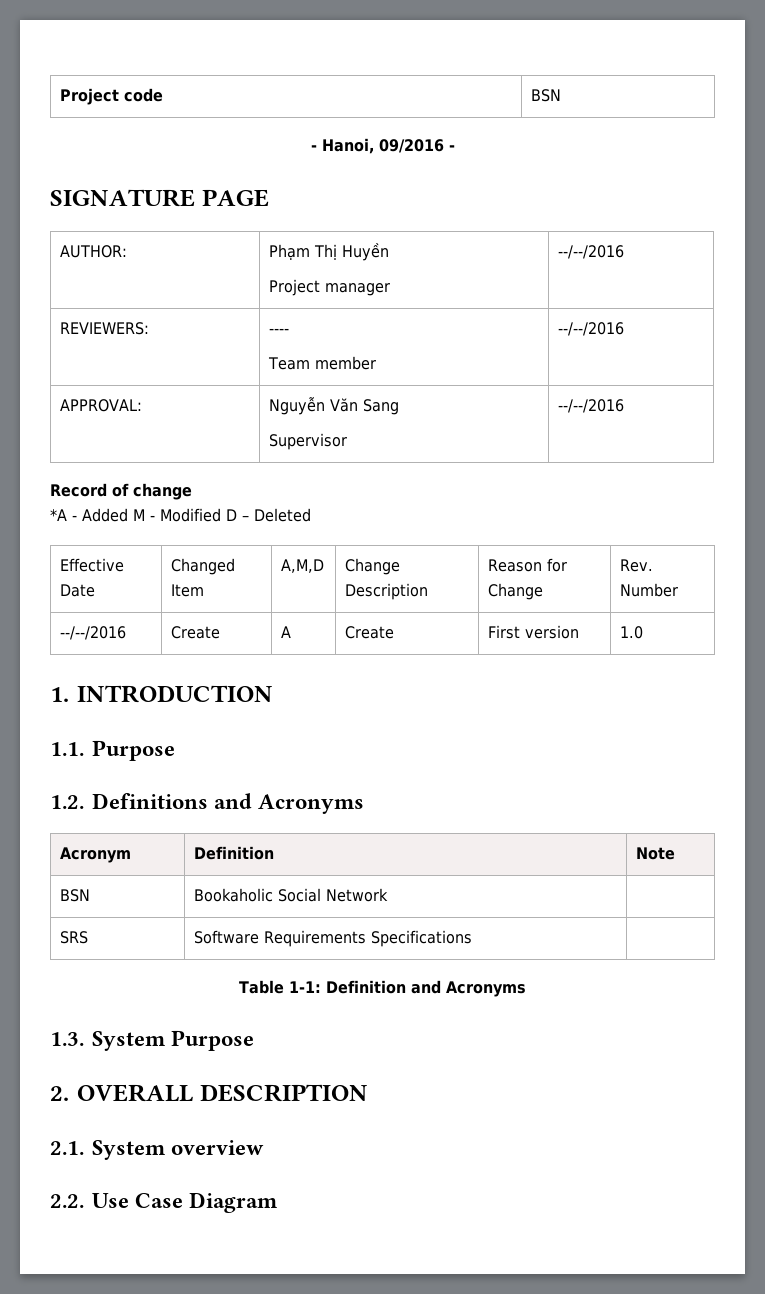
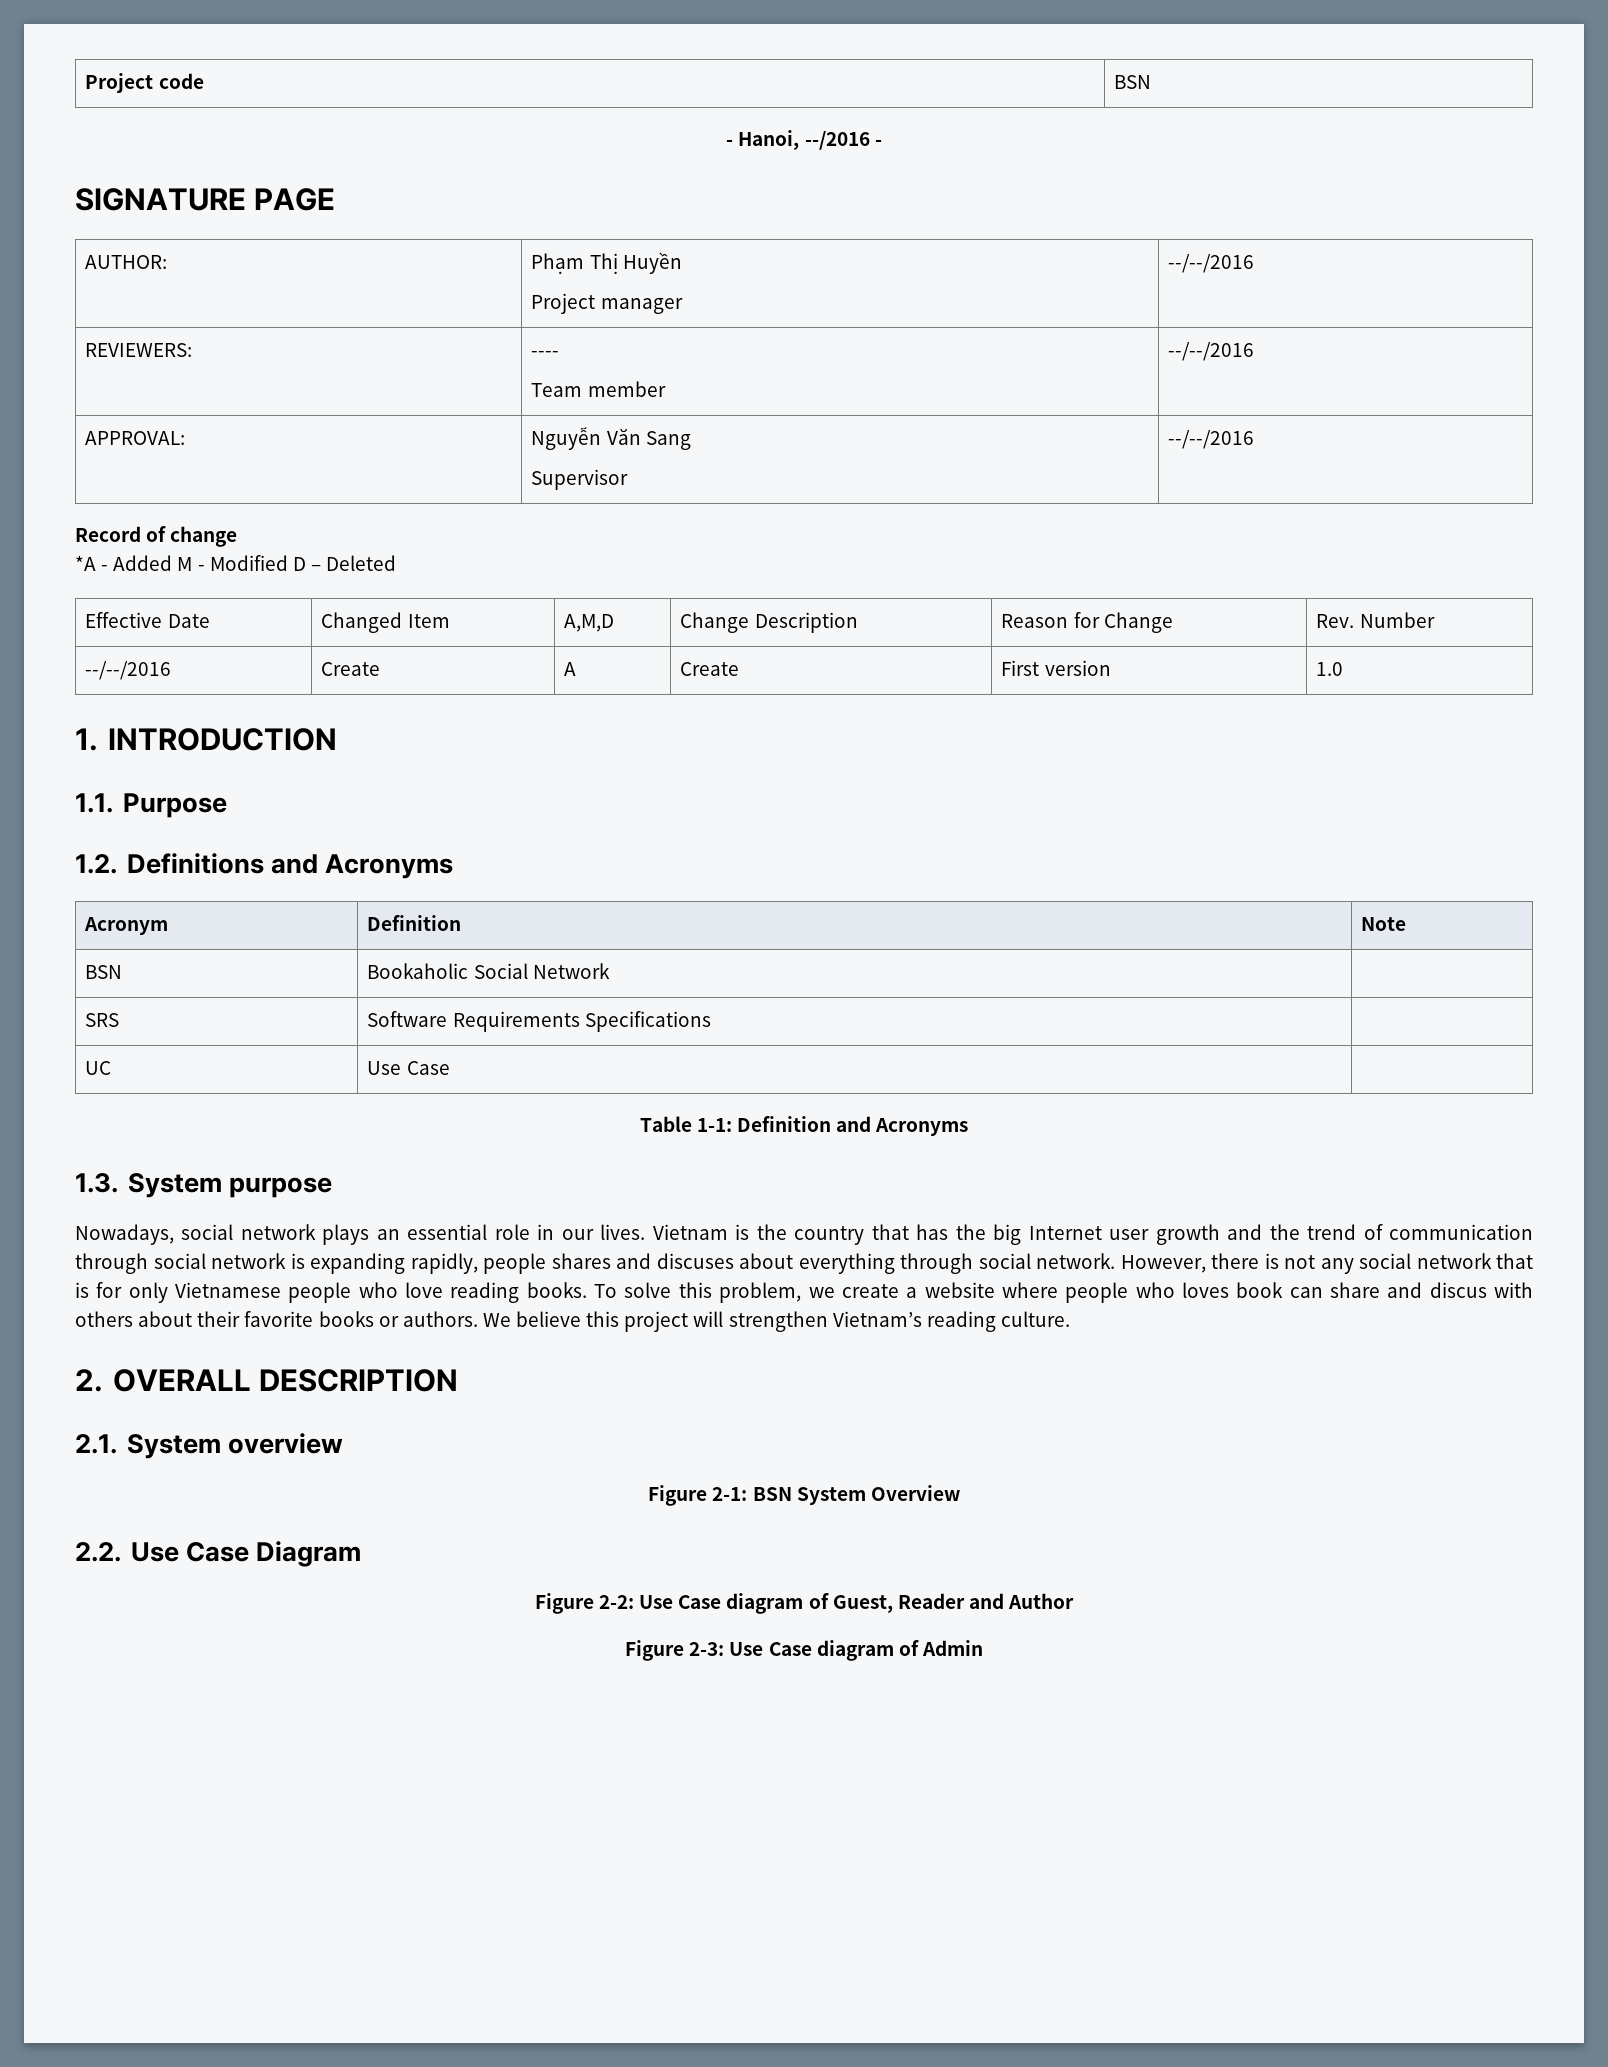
- - Hanoi, 09/2016 -
+ - Hanoi, --/2016 -
+ UC | Use Case |
- 1.3. System Purpose
+ 1.3. System purpose
+ Nowadays, social network plays an essential role in our lives. Vietnam is the country that has the big Internet user growth and the trend of communication through social network is expanding rapidly, people shares and discuses about everything through social network. However, there is not any social network that is for only Vietnamese people who love reading books. To solve this problem, we create a website where people who loves book can share and discus with others about their favorite books or authors. We believe this project will strengthen Vietnam’s reading culture.
+ Figure 2-1: BSN System Overview
+ Figure 2-2: Use Case diagram of Guest, Reader and Author
+ Figure 2-3: Use Case diagram of Admin

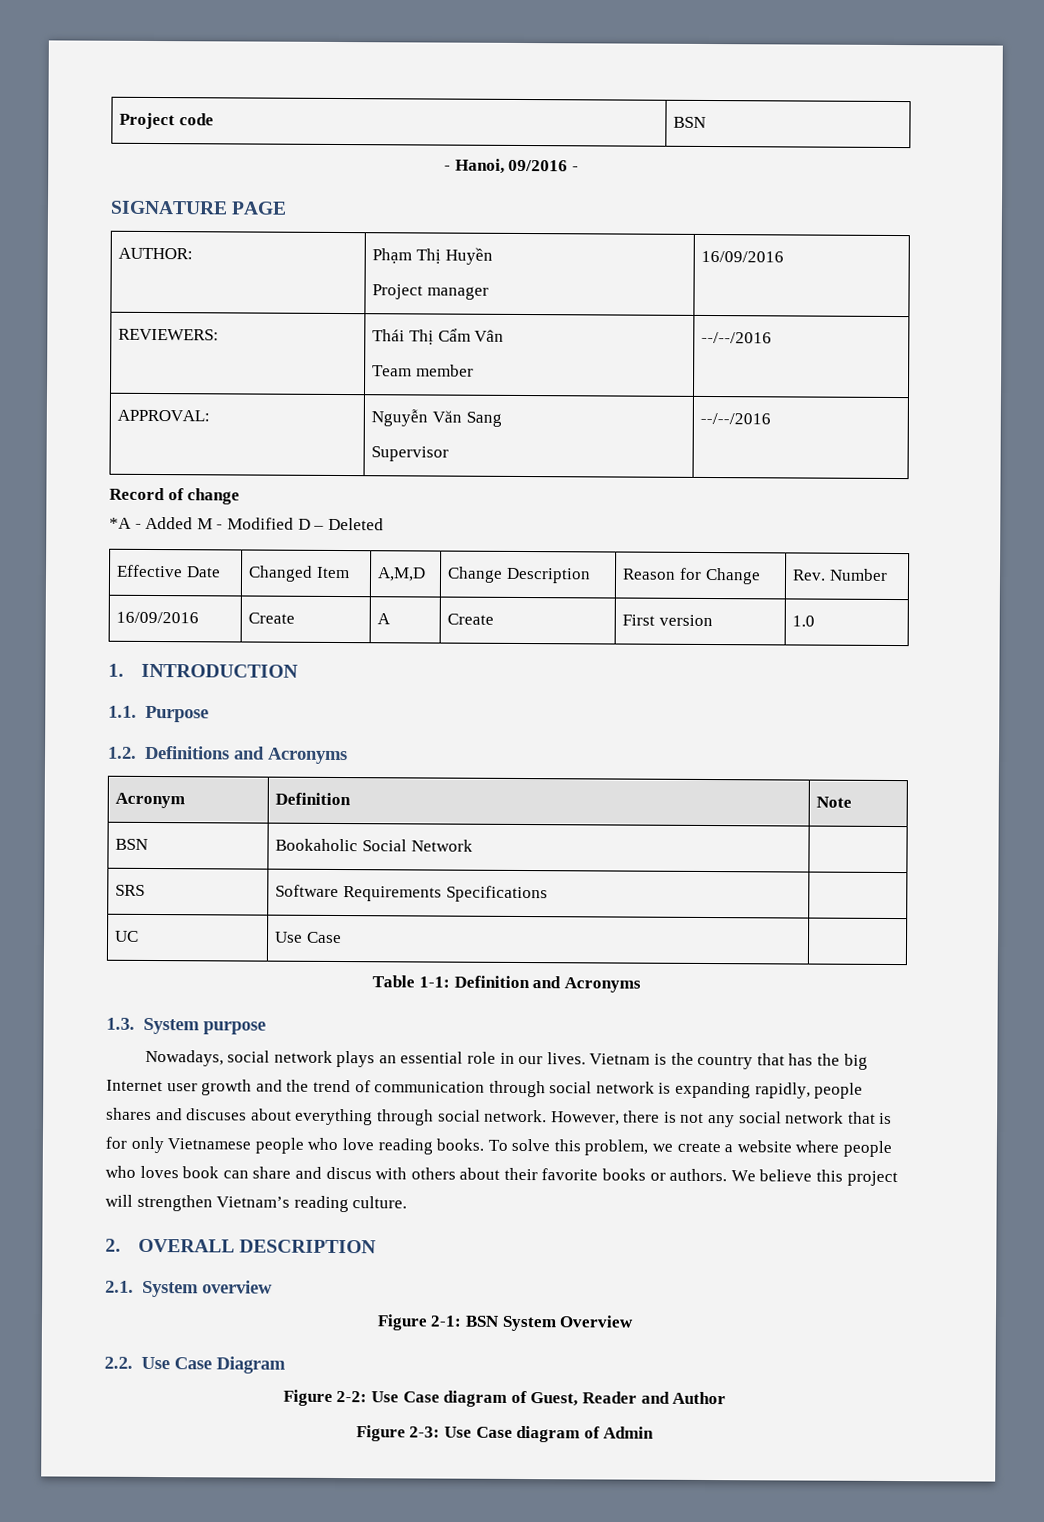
- - Hanoi, --/2016 -
+ - Hanoi, 09/2016 -
  AUTHOR: | Phạm Thị Huyền
- Project manager | --/--/2016
+ Project manager | 16/09/2016
- REVIEWERS: | ----
+ REVIEWERS: | Thái Thị Cẩm Vân
- --/--/2016 | Create | A | Create | First version | 1.0
+ 16/09/2016 | Create | A | Create | First version | 1.0

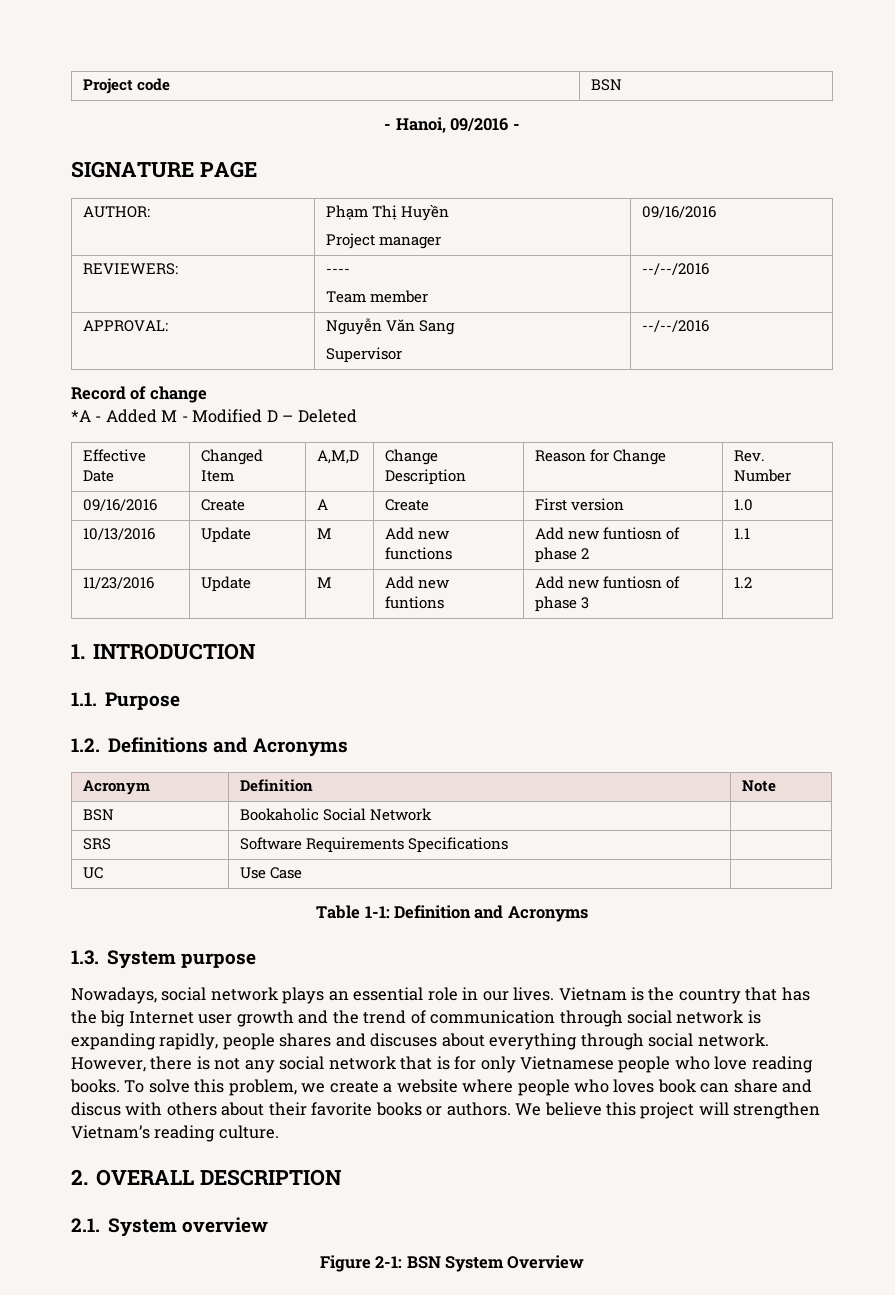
  AUTHOR: | Phạm Thị Huyền
- Project manager | 16/09/2016
+ Project manager | 09/16/2016
- REVIEWERS: | Thái Thị Cẩm Vân
+ REVIEWERS: | ----
- 16/09/2016 | Create | A | Create | First version | 1.0
+ 09/16/2016 | Create | A | Create | First version | 1.0
+ 10/13/2016 | Update | M | Add new functions | Add new funtiosn of phase 2 | 1.1
+ 11/23/2016 | Update | M | Add new funtions | Add new funtiosn of phase 3 | 1.2
- 2.2. Use Case Diagram
- Figure 2-2: Use Case diagram of Guest, Reader and Author
- Figure 2-3: Use Case diagram of Admin

